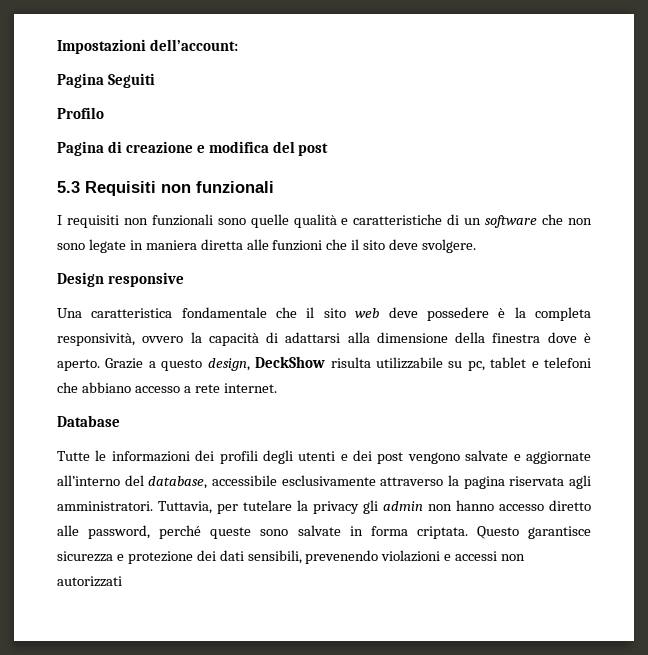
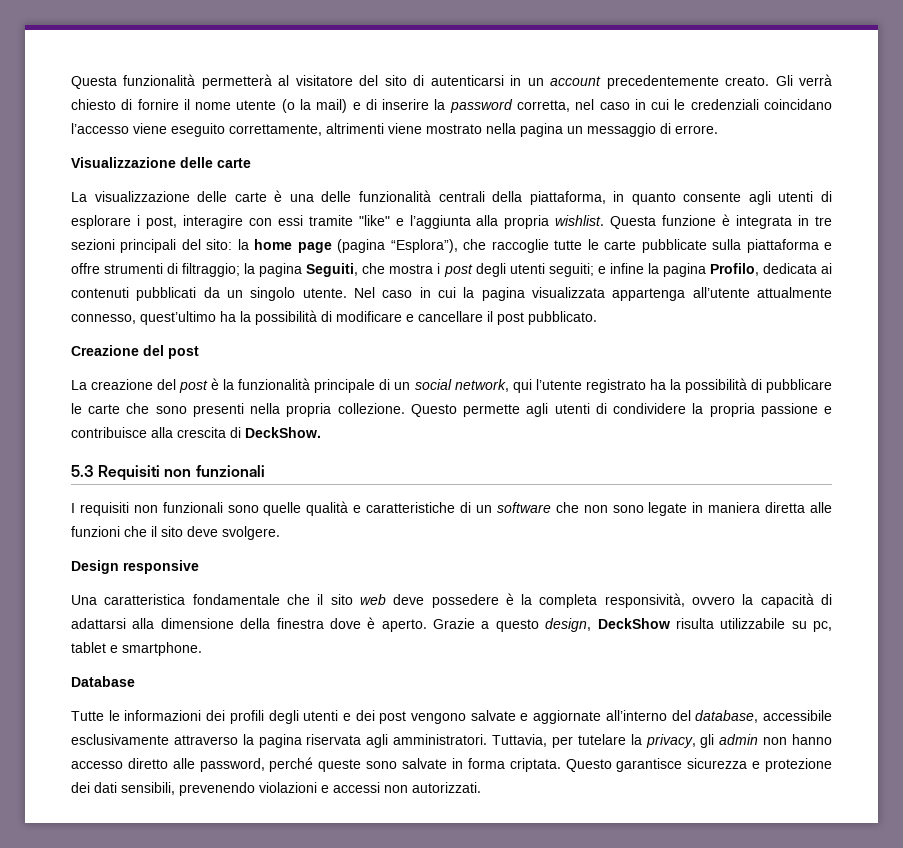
- Impostazioni dell’account:
- Pagina Seguiti
- Profilo
- Pagina di creazione e modifica del post
+ Questa funzionalità permetterà al visitatore del sito di autenticarsi in un account precedentemente creato. Gli verrà chiesto di fornire il nome utente (o la mail) e di inserire la password corretta, nel caso in cui le credenziali coincidano l’accesso viene eseguito correttamente, altrimenti viene mostrato nella pagina un messaggio di errore.
+ Visualizzazione delle carte
+ La visualizzazione delle carte è una delle funzionalità centrali della piattaforma, in quanto consente agli utenti di esplorare i post, interagire con essi tramite "like" e l’aggiunta alla propria wishlist. Questa funzione è integrata in tre sezioni principali del sito: la home page (pagina “Esplora”), che raccoglie tutte le carte pubblicate sulla piattaforma e offre strumenti di filtraggio; la pagina Seguiti, che mostra i post degli utenti seguiti; e infine la pagina Profilo, dedicata ai contenuti pubblicati da un singolo utente. Nel caso in cui la pagina visualizzata appartenga all’utente attualmente connesso, quest’ultimo ha la possibilità di modificare e cancellare il post pubblicato.
+ Creazione del post
+ La creazione del post è la funzionalità principale di un social network, qui l’utente registrato ha la possibilità di pubblicare le carte che sono presenti nella propria collezione. Questo permette agli utenti di condividere la propria passione e contribuisce alla crescita di DeckShow.
- Grazie a questo design, DeckShow risulta utilizzabile su pc, tablet e telefoni che abbiano accesso a rete internet.
+ Grazie a questo design, DeckShow risulta utilizzabile su pc, tablet e smartphone.
- Tuttavia, per tutelare la privacy gli admin non hanno accesso diretto alle password, perché queste sono salvate in forma criptata.
+ Tuttavia, per tutelare la privacy, gli admin non hanno accesso diretto alle password, perché queste sono salvate in forma criptata.
- Questo garantisce sicurezza e protezione dei dati sensibili, prevenendo violazioni e accessi non autorizzati
+ Questo garantisce sicurezza e protezione dei dati sensibili, prevenendo violazioni e accessi non autorizzati.

